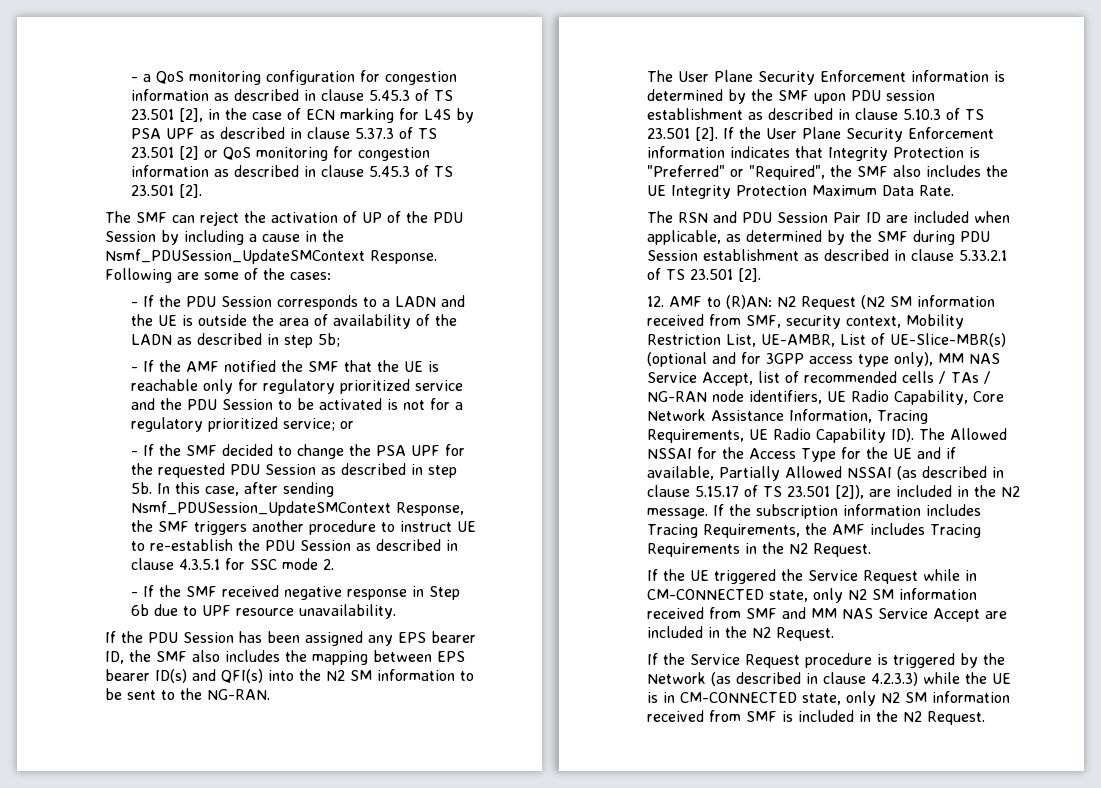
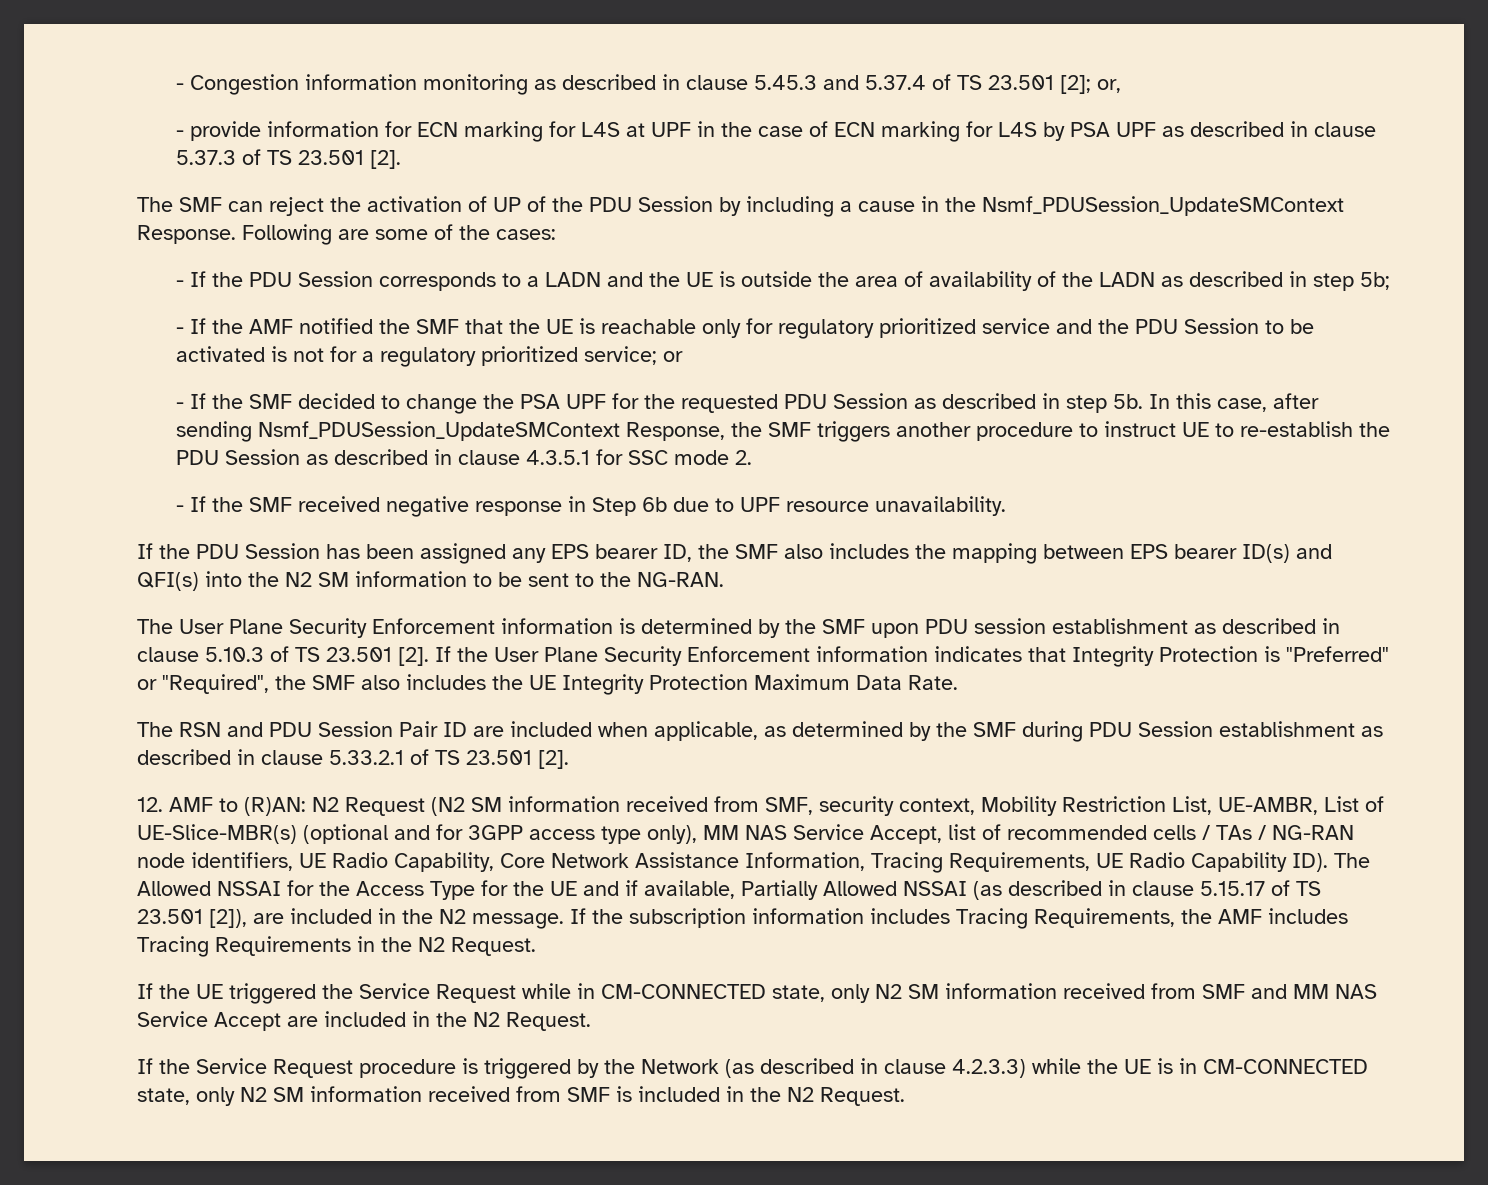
- - a QoS monitoring configuration for congestion information as described in clause 5.45.3 of TS 23.501 [2], in the case of ECN marking for L4S by PSA UPF as described in clause 5.37.3 of TS 23.501 [2] or QoS monitoring for congestion information as described in clause 5.45.3 of TS 23.501 [2].
+ - Congestion information monitoring as described in clause 5.45.3 and 5.37.4 of TS 23.501 [2]; or,
+ - provide information for ECN marking for L4S at UPF in the case of ECN marking for L4S by PSA UPF as described in clause 5.37.3 of TS 23.501 [2].

